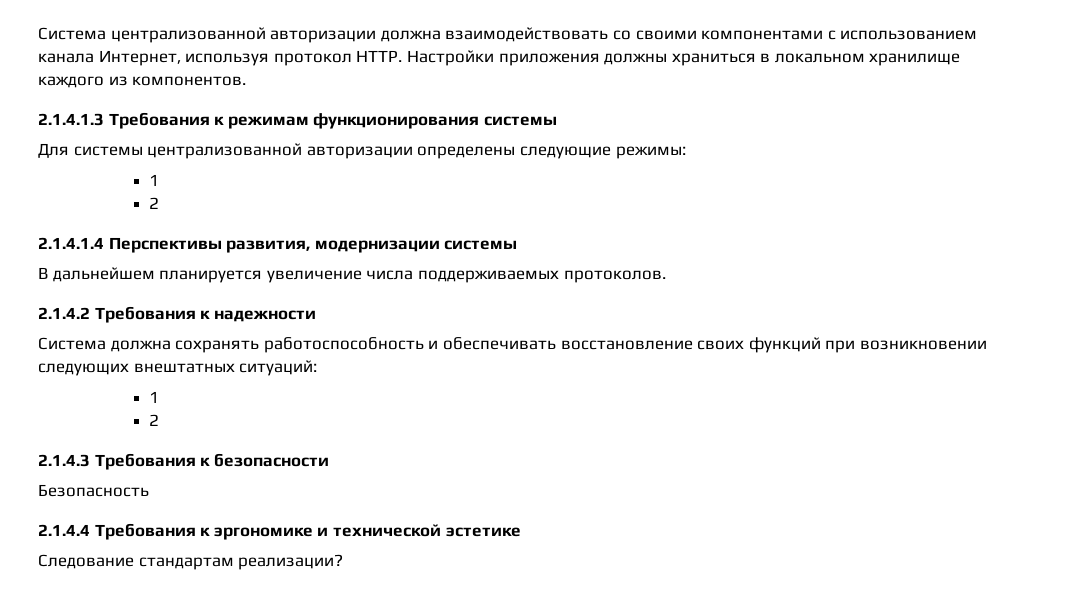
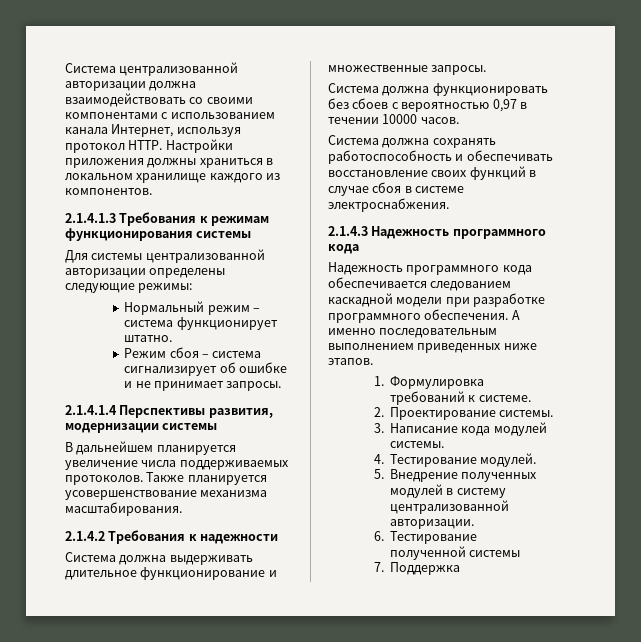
  Для системы централизованной авторизации определены следующие режимы:
- 1
- 2
+ Нормальный режим – система функционирует штатно.
+ Режим сбоя – система сигнализирует об ошибке и не принимает запросы.
+ Также планируется усовершенствование механизма масштабирования.
+ Система должна выдерживать длительное функционирование и множественные запросы.
+ Система должна функционировать без сбоев с вероятностью 0,97 в течении 10000 часов.
- Система должна сохранять работоспособность и обеспечивать восстановление своих функций при возникновении следующих внештатных ситуаций:
- 1
- 2
- 2.1.4.3 Требования к безопасности
- Безопасность
- 2.1.4.4 Требования к эргономике и технической эстетике
- Следование стандартам реализации?
+ Система должна сохранять работоспособность и обеспечивать восстановление своих функций в случае сбоя в системе электроснабжения.
+ 2.1.4.3 Надежность программного кода
+ Надежность программного кода обеспечивается следованием каскадной модели при разработке программного обеспечения. А именно последовательным выполнением приведенных ниже этапов.
+ 1. Формулировка требований к системе.
+ 2. Проектирование системы.
+ 3. Написание кода модулей системы.
+ 4. Тестирование модулей.
+ 5. Внедрение полученных модулей в систему централизованной авторизации.
+ 6. Тестирование полученной системы
+ 7. Поддержка

